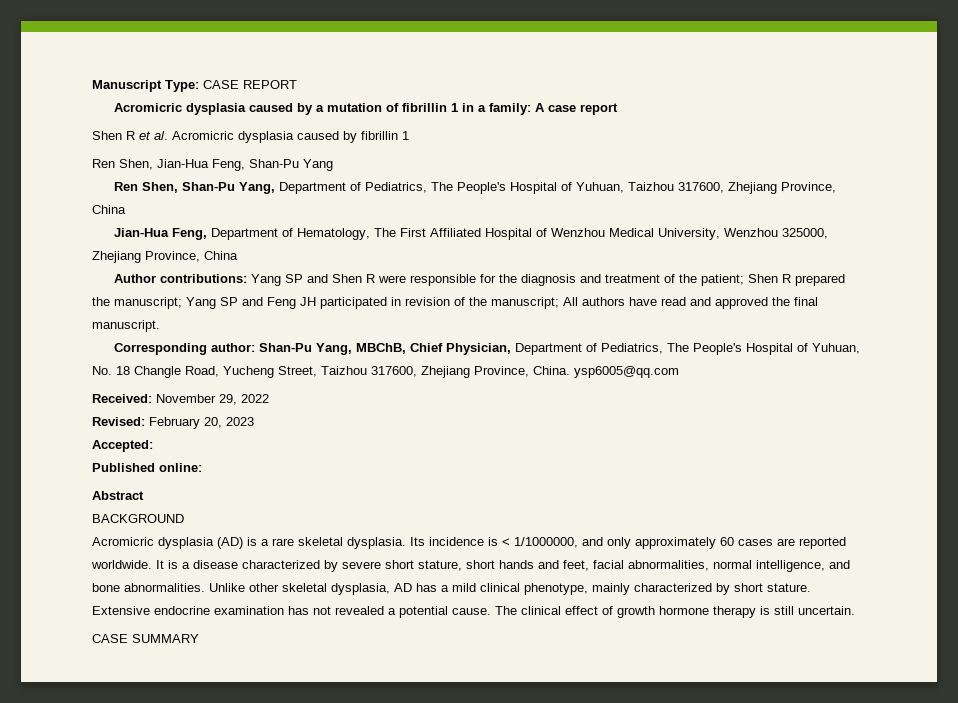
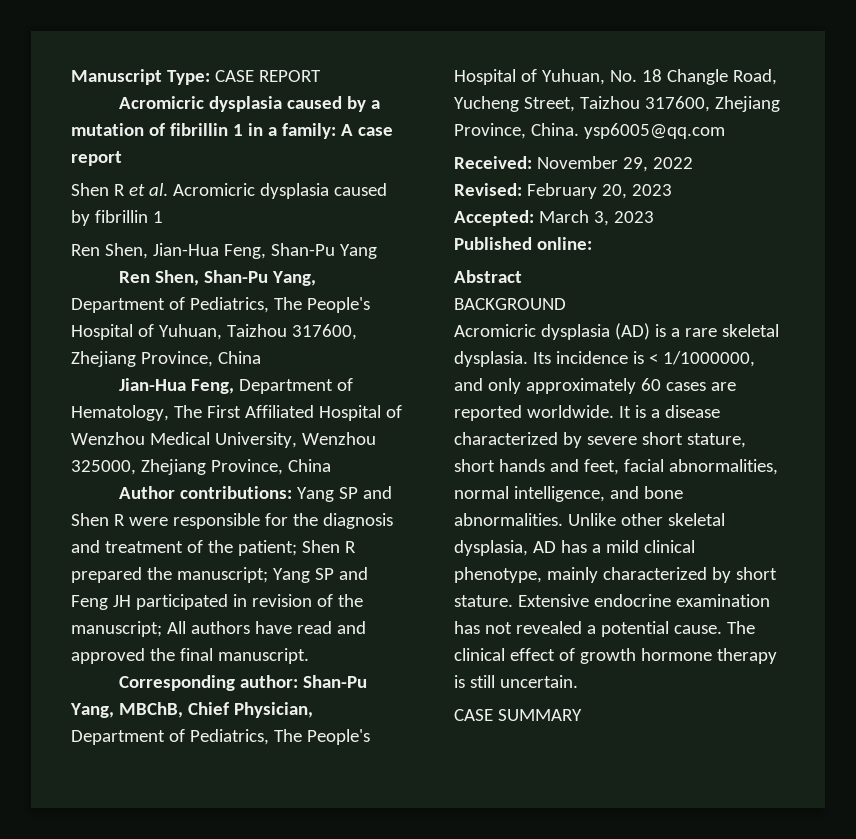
- Accepted:
+ Accepted: March 3, 2023

